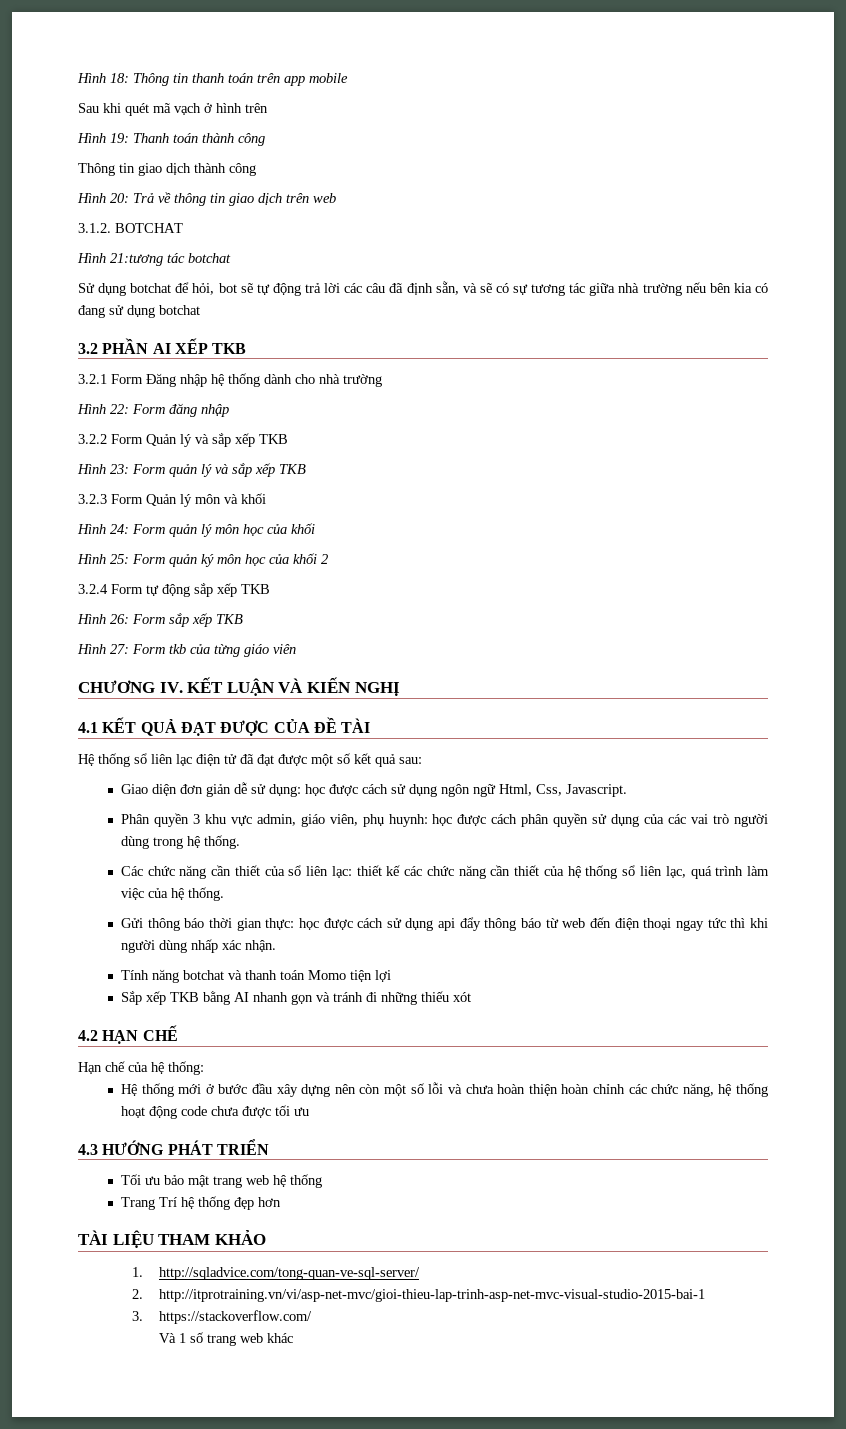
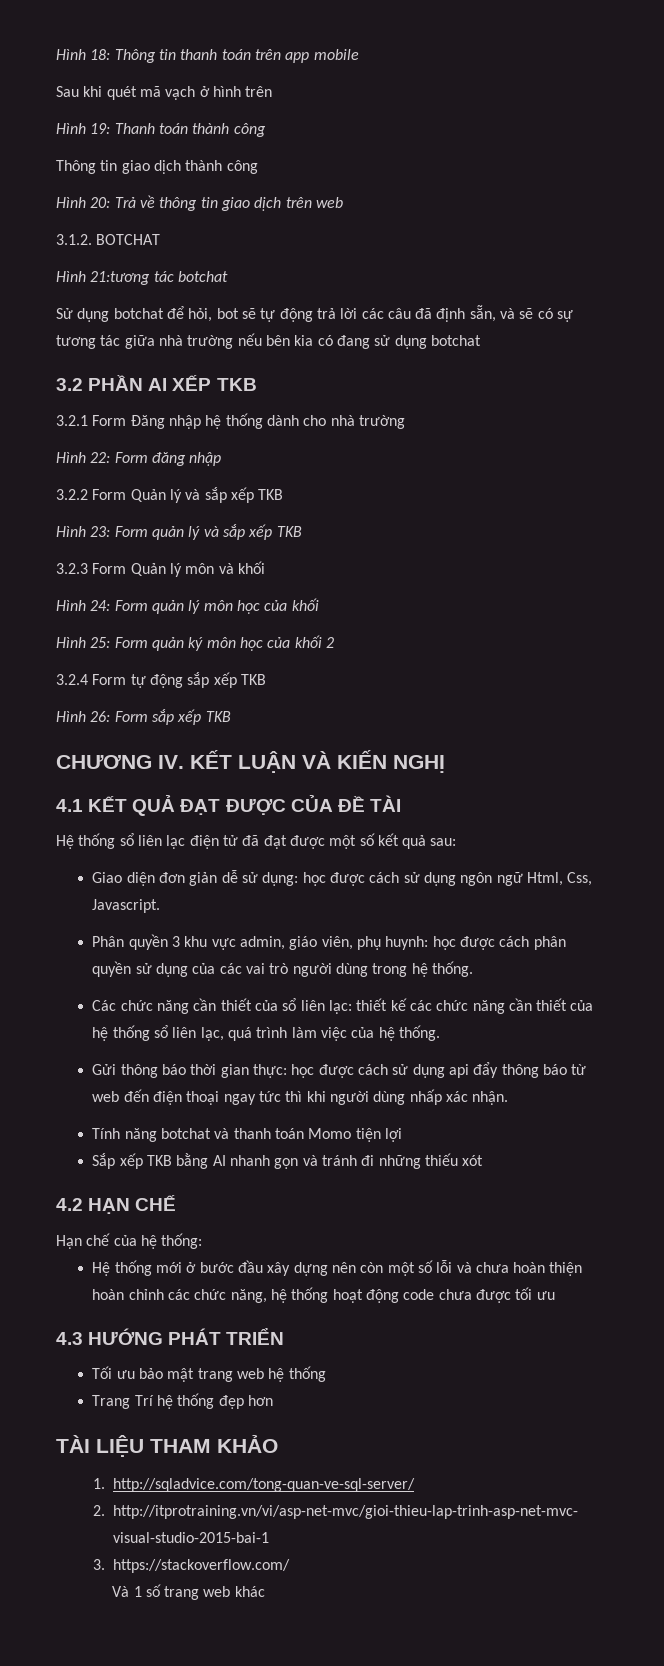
- Hình 27: Form tkb của từng giáo viên

